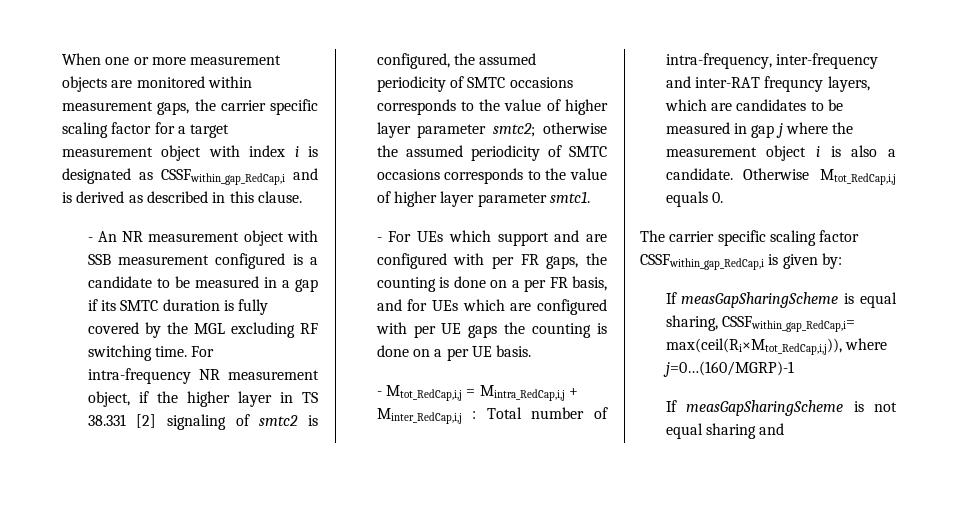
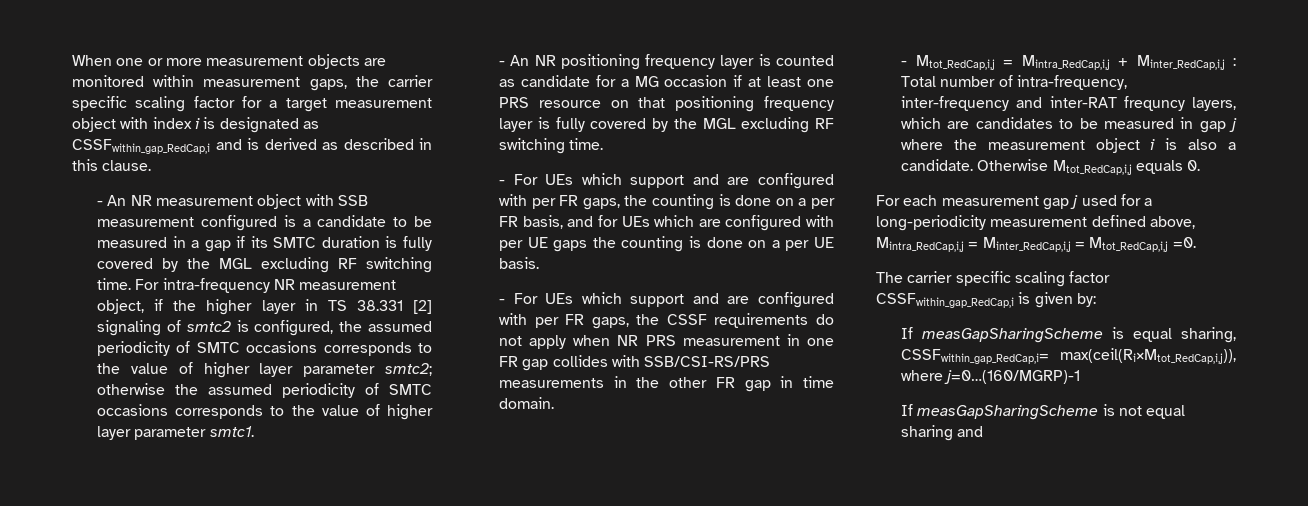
+ - An NR positioning frequency layer is counted as candidate for a MG occasion if at least one PRS resource on that positioning frequency layer is fully covered by the MGL excluding RF switching time.
+ - For UEs which support and are configured with per FR gaps, the CSSF requirements do not apply when NR PRS measurement in one FR gap collides with SSB/CSI-RS/PRS measurements in the other FR gap in time domain.
+ For each measurement gap j used for a long-periodicity measurement defined above, Mintra_RedCap,i,j = Minter_RedCap,i,j = Mtot_RedCap,i,j =0.

